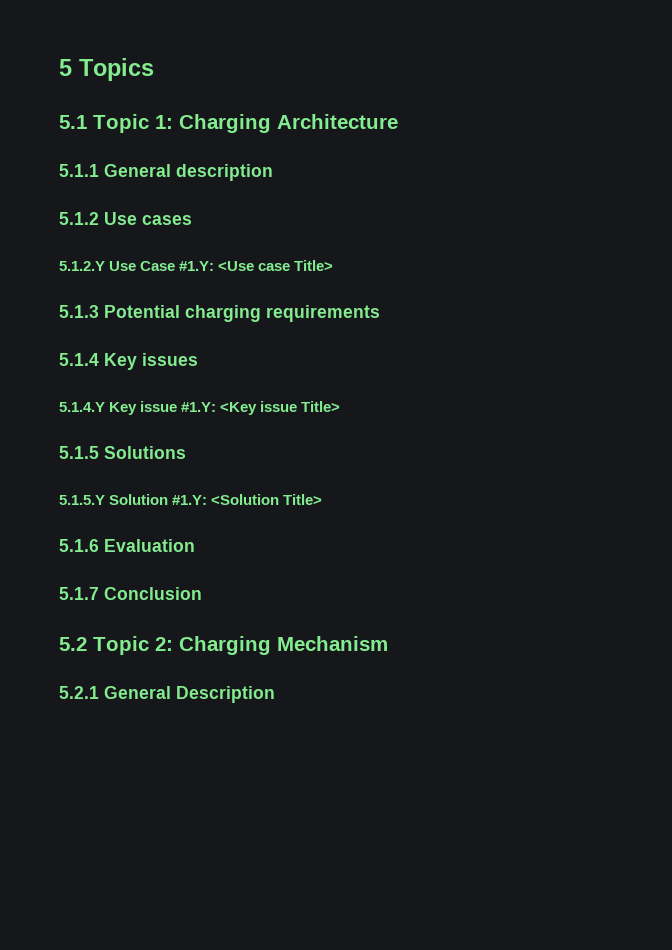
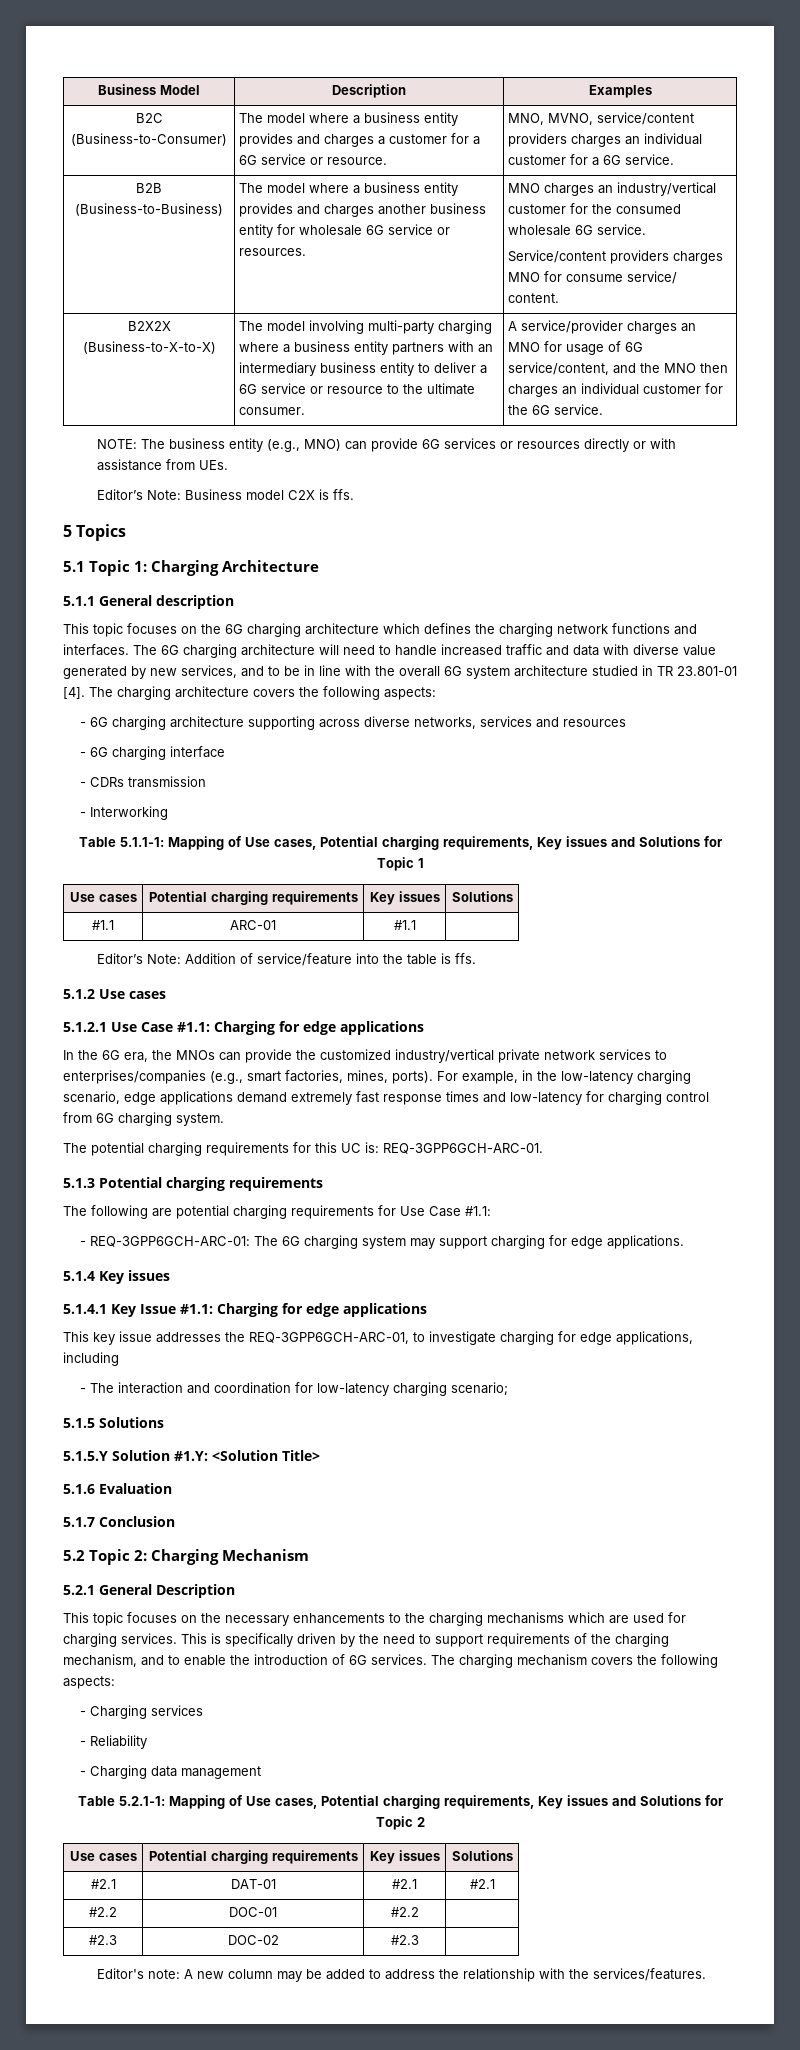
+ Business Model | Description | Examples
+ B2C (Business-to-Consumer) | The model where a business entity provides and charges a customer for a 6G service or resource. | MNO, MVNO, service/content providers charges an individual customer for a 6G service.
+ B2B (Business-to-Business) | The model where a business entity provides and charges another business entity for wholesale 6G service or resources. | MNO charges an industry/vertical customer for the consumed wholesale 6G service.
+ Service/content providers charges MNO for consume service/ content.
+ B2X2X (Business-to-X-to-X) | The model involving multi-party charging where a business entity partners with an intermediary business entity to deliver a 6G service or resource to the ultimate consumer. | A service/provider charges an MNO for usage of 6G service/content, and the MNO then charges an individual customer for the 6G service.
+ NOTE: The business entity (e.g., MNO) can provide 6G services or resources directly or with assistance from UEs.
+ Editor’s Note: Business model C2X is ffs.
+ This topic focuses on the 6G charging architecture which defines the charging network functions and interfaces. The 6G charging architecture will need to handle increased traffic and data with diverse value generated by new services, and to be in line with the overall 6G system architecture studied in TR 23.801-01 [4]. The charging architecture covers the following aspects:
+ - 6G charging architecture supporting across diverse networks, services and resources
+ - 6G charging interface
+ - CDRs transmission
+ - Interworking
+ Table 5.1.1-1: Mapping of Use cases, Potential charging requirements, Key issues and Solutions for Topic 1
+ Use cases | Potential charging requirements | Key issues | Solutions
+ #1.1 | ARC-01 | #1.1 |
+ Editor’s Note: Addition of service/feature into the table is ffs.
- 5.1.2.Y Use Case #1.Y: <Use case Title>
+ 5.1.2.1 Use Case #1.1: Charging for edge applications
+ In the 6G era, the MNOs can provide the customized industry/vertical private network services to enterprises/companies (e.g., smart factories, mines, ports). For example, in the low-latency charging scenario, edge applications demand extremely fast response times and low-latency for charging control from 6G charging system.
+ The potential charging requirements for this UC is: REQ-3GPP6GCH-ARC-01.
  5.1.3 Potential charging requirements
+ The following are potential charging requirements for Use Case #1.1:
+ - REQ-3GPP6GCH-ARC-01: The 6G charging system may support charging for edge applications.
  5.1.4 Key issues
- 5.1.4.Y Key issue #1.Y: <Key issue Title>
+ 5.1.4.1 Key Issue #1.1: Charging for edge applications
+ This key issue addresses the REQ-3GPP6GCH-ARC-01, to investigate charging for edge applications, including
+ - The interaction and coordination for low-latency charging scenario;
+ This topic focuses on the necessary enhancements to the charging mechanisms which are used for charging services. This is specifically driven by the need to support requirements of the charging mechanism, and to enable the introduction of 6G services. The charging mechanism covers the following aspects:
+ - Charging services
+ - Reliability
+ - Charging data management
+ Table 5.2.1-1: Mapping of Use cases, Potential charging requirements, Key issues and Solutions for Topic 2
+ Use cases | Potential charging requirements | Key issues | Solutions
+ #2.1 | DAT-01 | #2.1 | #2.1
+ #2.2 | DOC-01 | #2.2 |
+ #2.3 | DOC-02 | #2.3 |
+ Editor's note: A new column may be added to address the relationship with the services/features.

